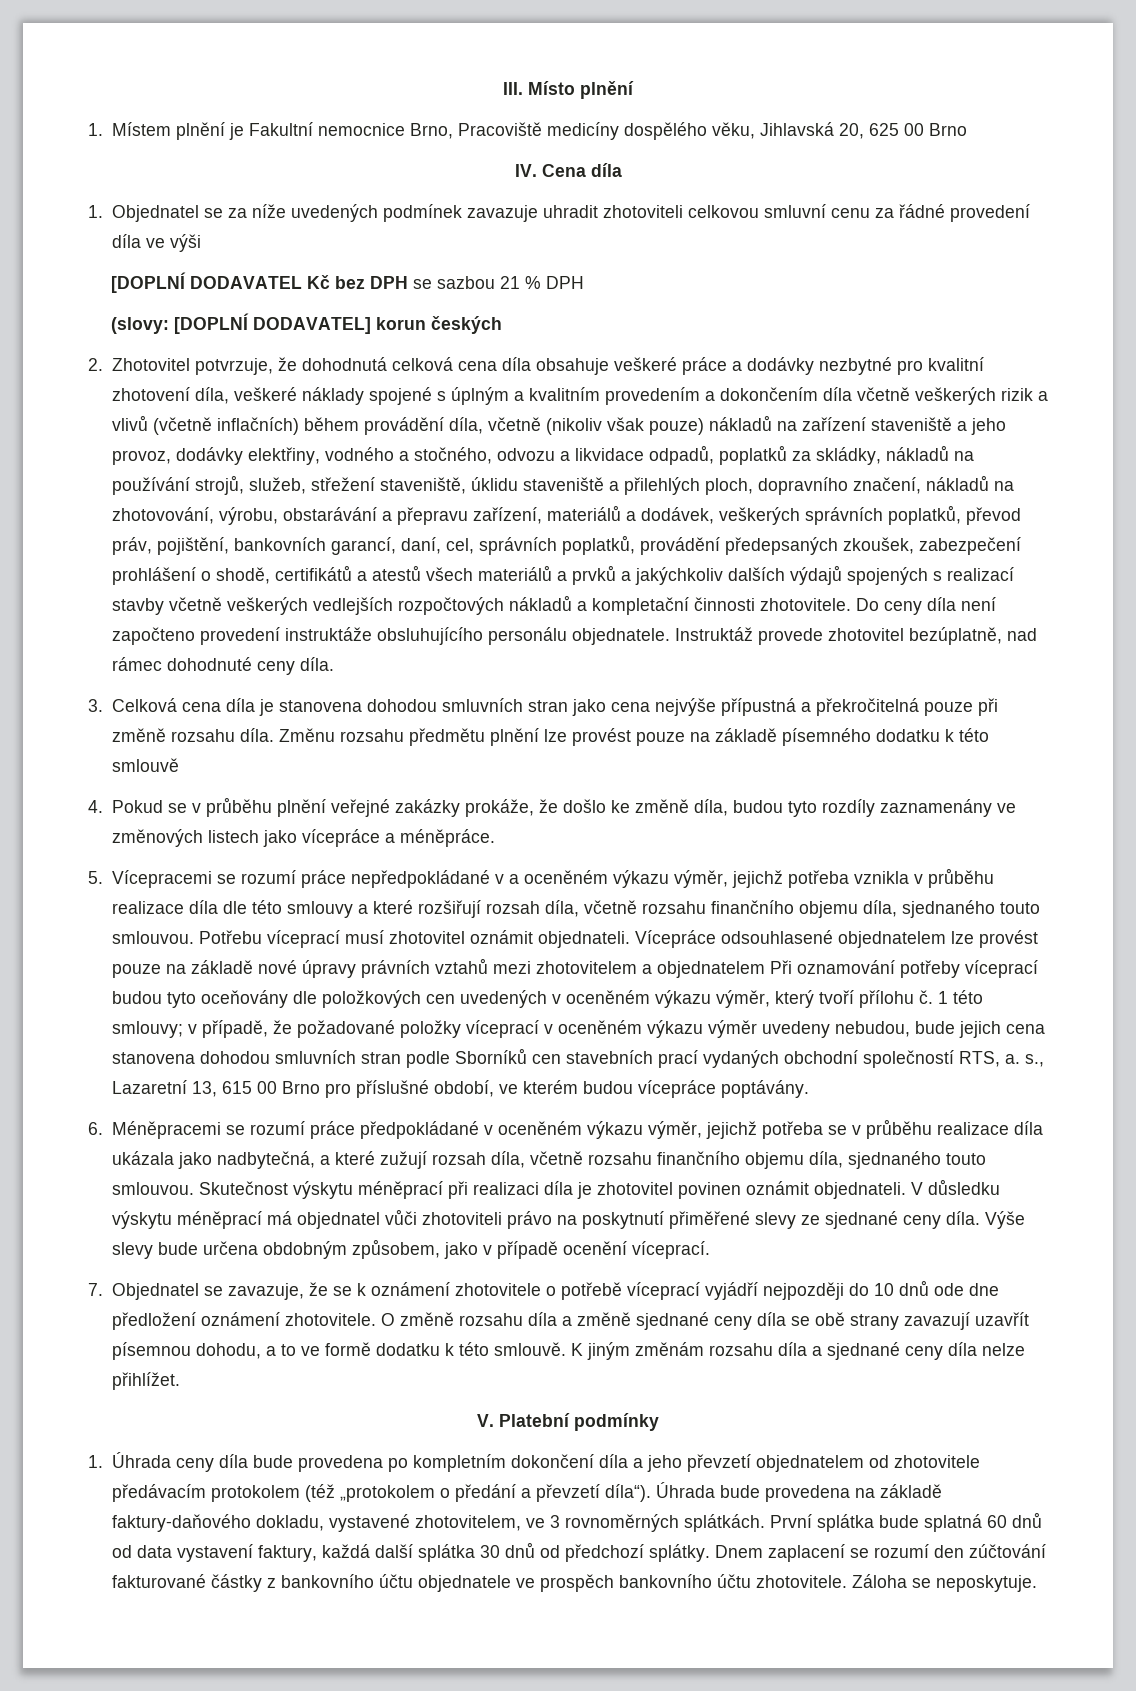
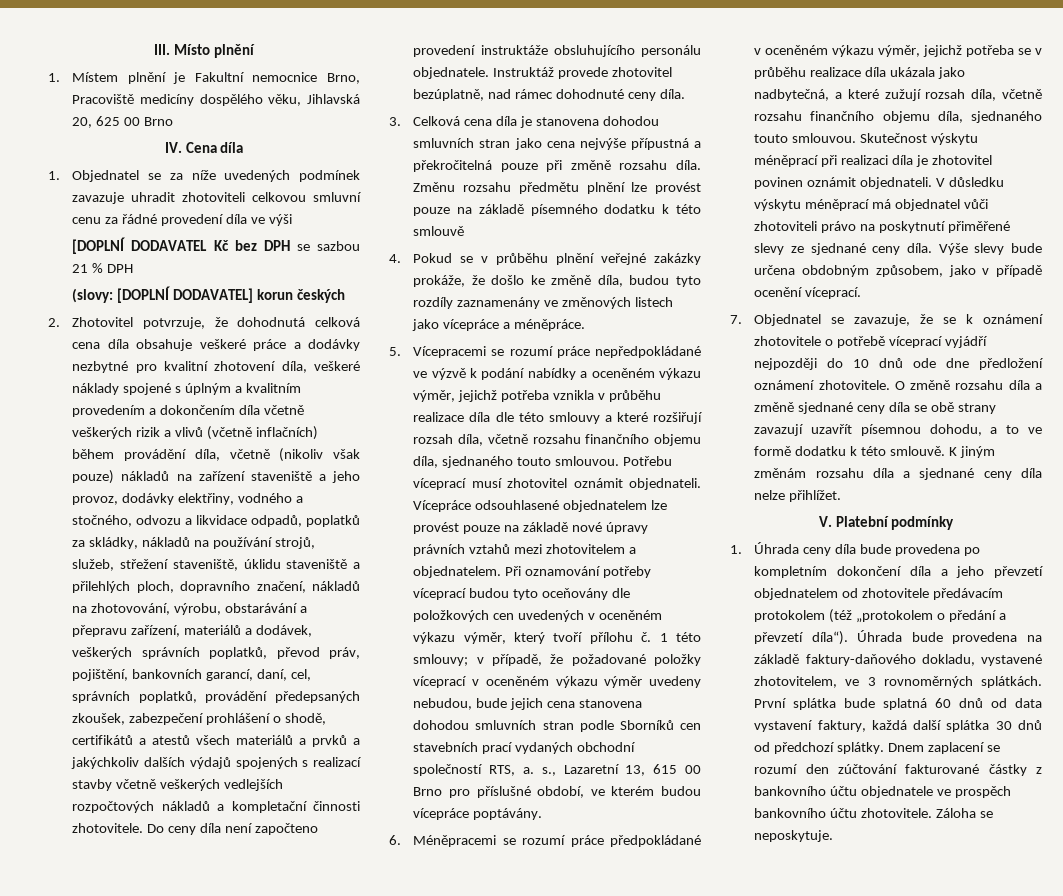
- 5. Vícepracemi se rozumí práce nepředpokládané v a oceněném výkazu výměr, jejichž potřeba vznikla v průběhu realizace díla dle této smlouvy a které rozšiřují rozsah díla, včetně rozsahu finančního objemu díla, sjednaného touto smlouvou.
+ 5. Vícepracemi se rozumí práce nepředpokládané ve výzvě k podání nabídky a oceněném výkazu výměr, jejichž potřeba vznikla v průběhu realizace díla dle této smlouvy a které rozšiřují rozsah díla, včetně rozsahu finančního objemu díla, sjednaného touto smlouvou.
- Vícepráce odsouhlasené objednatelem lze provést pouze na základě nové úpravy právních vztahů mezi zhotovitelem a objednatelem Při oznamování potřeby víceprací budou tyto oceňovány dle položkových cen uvedených v oceněném výkazu výměr, který tvoří přílohu č.
+ Vícepráce odsouhlasené objednatelem lze provést pouze na základě nové úpravy právních vztahů mezi zhotovitelem a objednatelem. Při oznamování potřeby víceprací budou tyto oceňovány dle položkových cen uvedených v oceněném výkazu výměr, který tvoří přílohu č.

